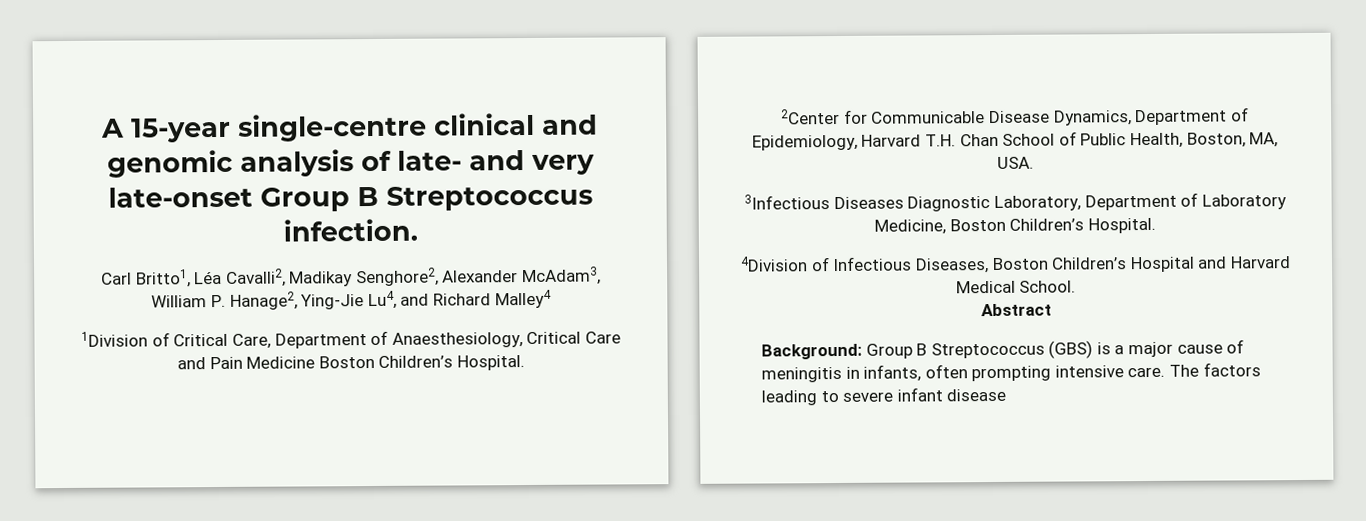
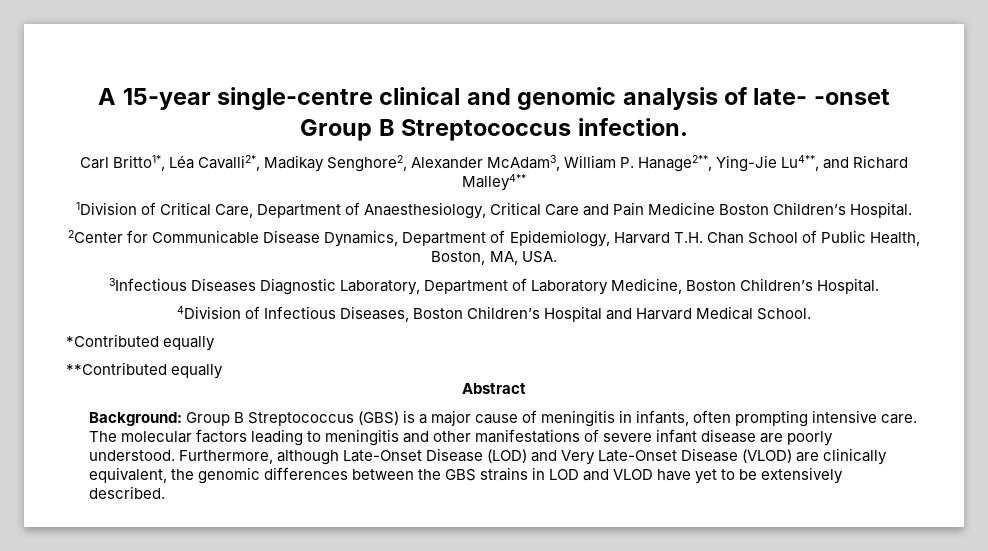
- A 15-year single-centre clinical and genomic analysis of late- and very late-onset Group B Streptococcus infection.
+ A 15-year single-centre clinical and genomic analysis of late- -onset Group B Streptococcus infection.
- Carl Britto1, Léa Cavalli2, Madikay Senghore2, Alexander McAdam3, William P. Hanage2, Ying-Jie Lu4, and Richard Malley4
+ Carl Britto1*, Léa Cavalli2*, Madikay Senghore2, Alexander McAdam3, William P. Hanage2**, Ying-Jie Lu4**, and Richard Malley4**
+ *Contributed equally
+ **Contributed equally
- The factors leading to severe infant disease
+ The molecular factors leading to meningitis and other manifestations of severe infant disease are poorly understood. Furthermore, although Late-Onset Disease (LOD) and Very Late-Onset Disease (VLOD) are clinically equivalent, the genomic differences between the GBS strains in LOD and VLOD have yet to be extensively described.

